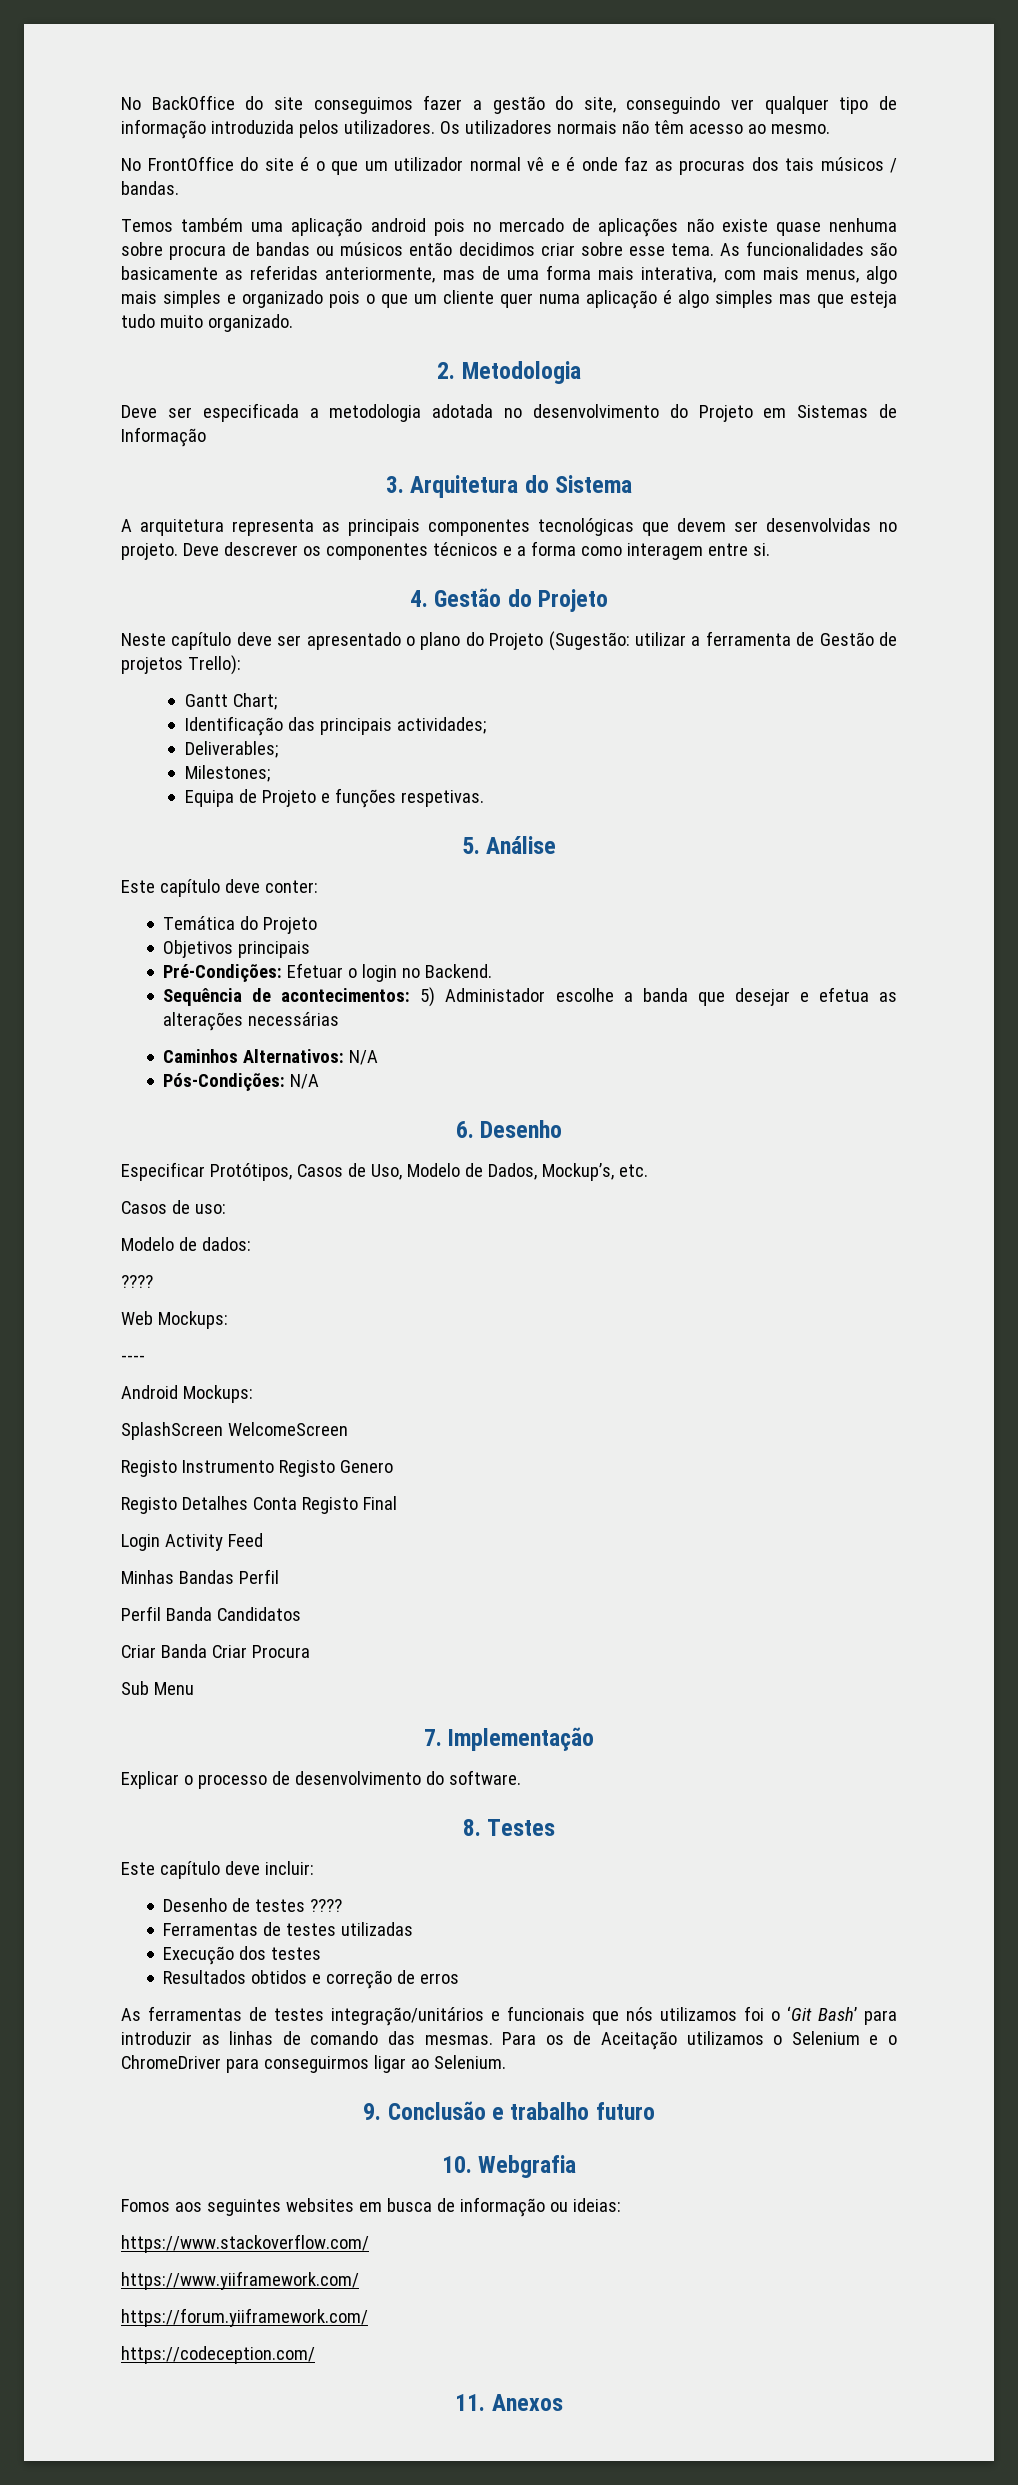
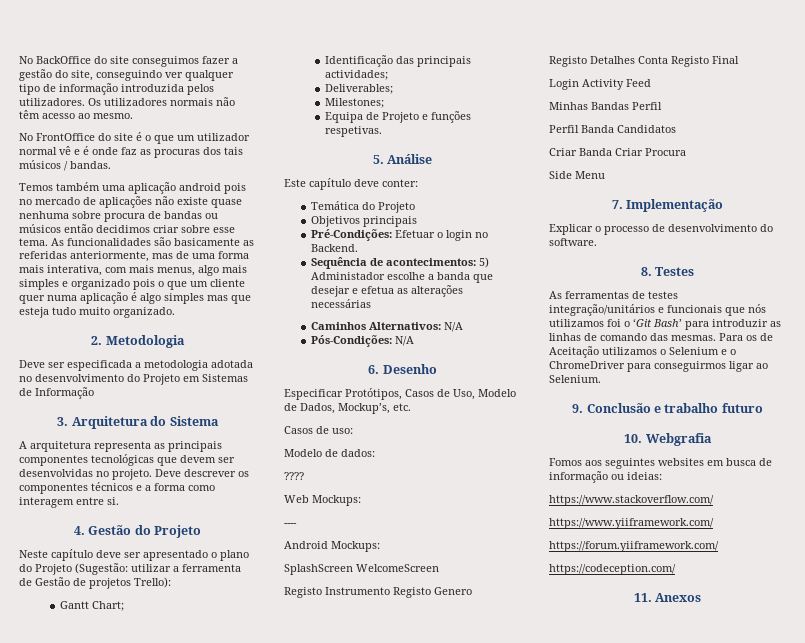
- Sub Menu
+ Side Menu
- Este capítulo deve incluir:
- Desenho de testes ????
- Ferramentas de testes utilizadas
- Execução dos testes
- Resultados obtidos e correção de erros

